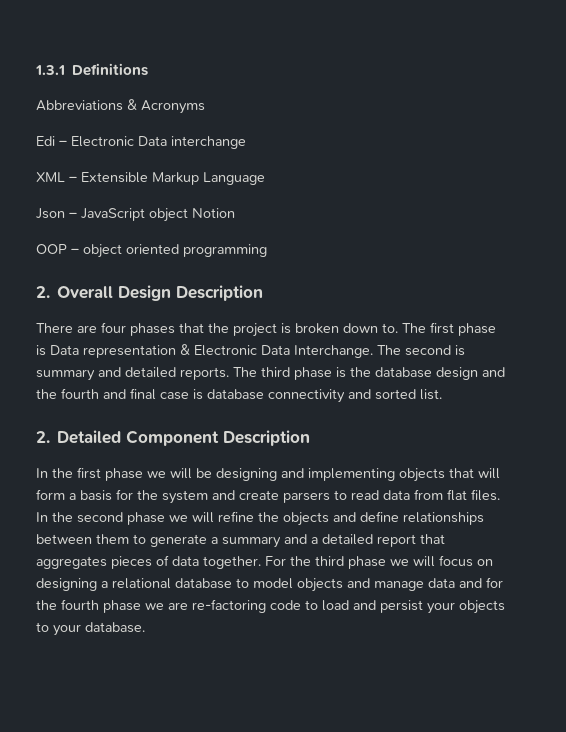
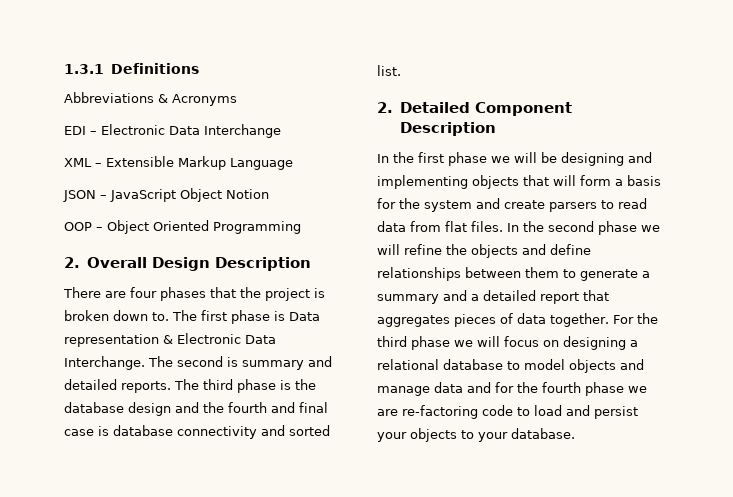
- Edi – Electronic Data interchange
+ EDI – Electronic Data Interchange
- Json – JavaScript object Notion
+ JSON – JavaScript Object Notion
- OOP – object oriented programming
+ OOP – Object Oriented Programming

